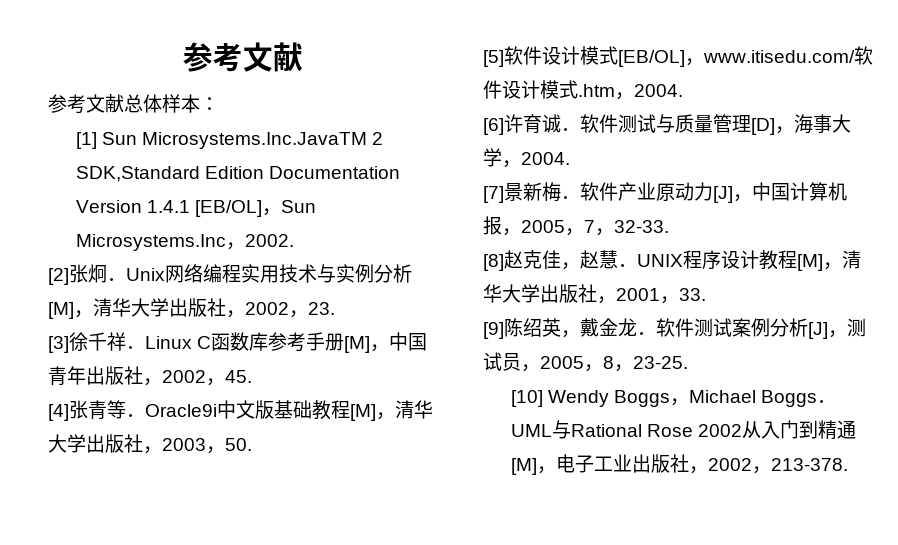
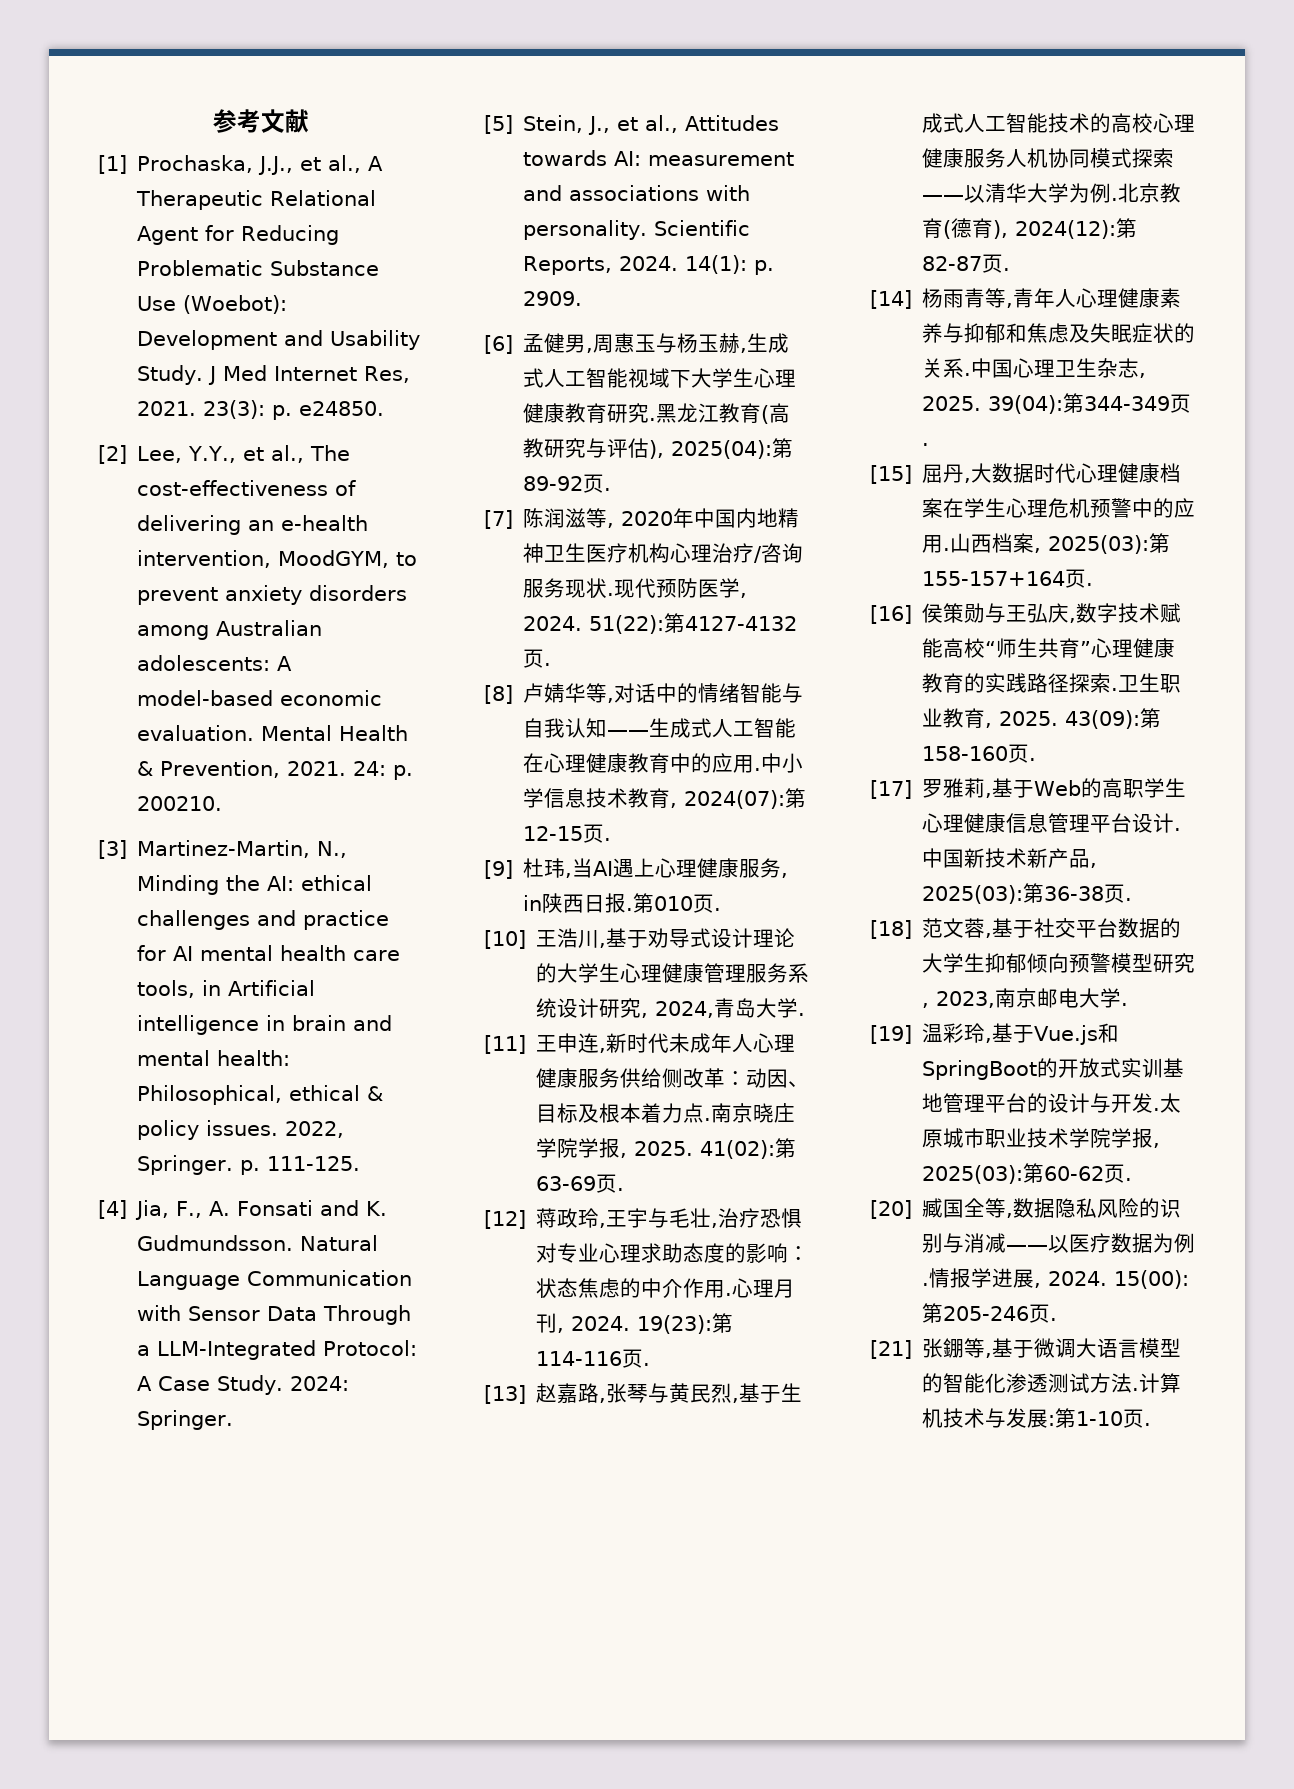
- 参考文献总体样本：
- [1] Sun Microsystems.Inc.JavaTM 2 SDK,Standard Edition Documentation Version 1.4.1 [EB/OL]，Sun Microsystems.Inc，2002.
- [2]张炯．Unix网络编程实用技术与实例分析[M]，清华大学出版社，2002，23.
- [3]徐千祥．Linux C函数库参考手册[M]，中国青年出版社，2002，45.
- [4]张青等．Oracle9i中文版基础教程[M]，清华大学出版社，2003，50.
- [5]软件设计模式[EB/OL]，www.itisedu.com/软件设计模式.htm，2004.
- [6]许育诚．软件测试与质量管理[D]，海事大学，2004.
- [7]景新梅．软件产业原动力[J]，中国计算机报，2005，7，32-33.
- [8]赵克佳，赵慧．UNIX程序设计教程[M]，清华大学出版社，2001，33.
- [9]陈绍英，戴金龙．软件测试案例分析[J]，测试员，2005，8，23-25.
- [10] Wendy Boggs，Michael Boggs．UML与Rational Rose 2002从入门到精通[M]，电子工业出版社，2002，213-378.
+ [1] Prochaska, J.J., et al., A Therapeutic Relational Agent for Reducing Problematic Substance Use (Woebot): Development and Usability Study. J Med Internet Res, 2021. 23(3): p. e24850.
+ [2] Lee, Y.Y., et al., The cost-effectiveness of delivering an e-health intervention, MoodGYM, to prevent anxiety disorders among Australian adolescents: A model-based economic evaluation. Mental Health & Prevention, 2021. 24: p. 200210.
+ [3] Martinez-Martin, N., Minding the AI: ethical challenges and practice for AI mental health care tools, in Artificial intelligence in brain and mental health: Philosophical, ethical & policy issues. 2022, Springer. p. 111-125.
+ [4] Jia, F., A. Fonsati and K. Gudmundsson. Natural Language Communication with Sensor Data Through a LLM-Integrated Protocol: A Case Study. 2024: Springer.
+ [5] Stein, J., et al., Attitudes towards AI: measurement and associations with personality. Scientific Reports, 2024. 14(1): p. 2909.
+ [6]孟健男,周惠玉与杨玉赫,生成式人工智能视域下大学生心理健康教育研究.黑龙江教育(高教研究与评估), 2025(04):第89-92页.
+ [7]陈润滋等, 2020年中国内地精神卫生医疗机构心理治疗/咨询服务现状.现代预防医学, 2024. 51(22):第4127-4132页.
+ [8]卢婧华等,对话中的情绪智能与自我认知——生成式人工智能在心理健康教育中的应用.中小学信息技术教育, 2024(07):第12-15页.
+ [9]杜玮,当AI遇上心理健康服务, in陕西日报.第010页.
+ [10]王浩川,基于劝导式设计理论的大学生心理健康管理服务系统设计研究, 2024,青岛大学.
+ [11]王申连,新时代未成年人心理健康服务供给侧改革：动因、目标及根本着力点.南京晓庄学院学报, 2025. 41(02):第63-69页.
+ [12]蒋政玲,王宇与毛壮,治疗恐惧对专业心理求助态度的影响：状态焦虑的中介作用.心理月刊, 2024. 19(23):第114-116页.
+ [13]赵嘉路,张琴与黄民烈,基于生成式人工智能技术的高校心理健康服务人机协同模式探索——以清华大学为例.北京教育(德育), 2024(12):第82-87页.
+ [14]杨雨青等,青年人心理健康素养与抑郁和焦虑及失眠症状的关系.中国心理卫生杂志, 2025. 39(04):第344-349页.
+ [15]屈丹,大数据时代心理健康档案在学生心理危机预警中的应用.山西档案, 2025(03):第155-157+164页.
+ [16]侯策勋与王弘庆,数字技术赋能高校“师生共育”心理健康教育的实践路径探索.卫生职业教育, 2025. 43(09):第158-160页.
+ [17]罗雅莉,基于Web的高职学生心理健康信息管理平台设计.中国新技术新产品, 2025(03):第36-38页.
+ [18]范文蓉,基于社交平台数据的大学生抑郁倾向预警模型研究, 2023,南京邮电大学.
+ [19]温彩玲,基于Vue.js和SpringBoot的开放式实训基地管理平台的设计与开发.太原城市职业技术学院学报, 2025(03):第60-62页.
+ [20]臧国全等,数据隐私风险的识别与消减——以医疗数据为例.情报学进展, 2024. 15(00):第205-246页.
+ [21]张錋等,基于微调大语言模型的智能化渗透测试方法.计算机技术与发展:第1-10页.

